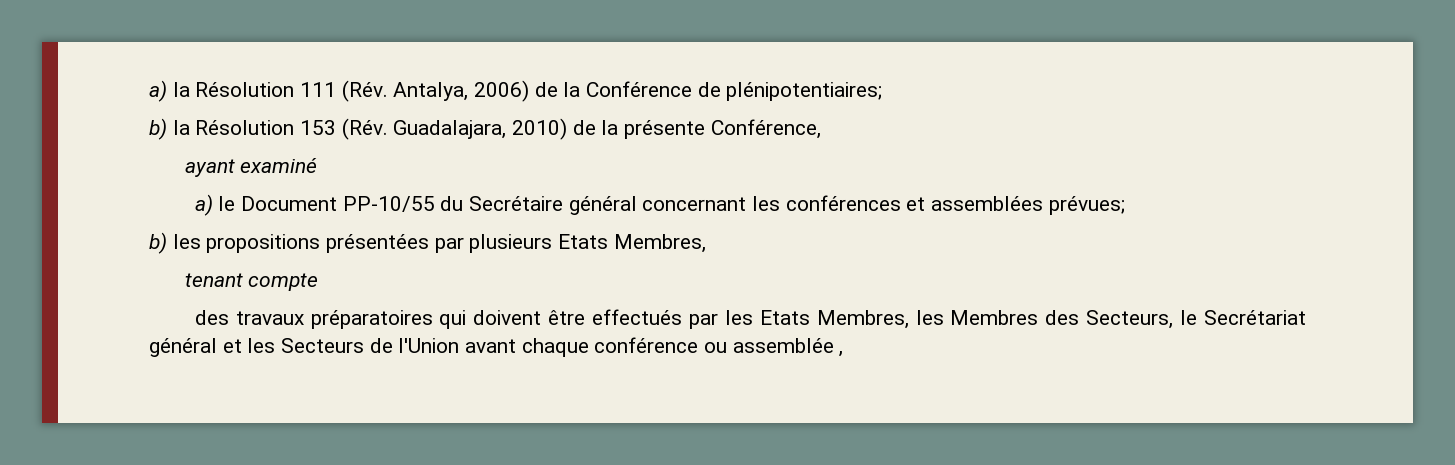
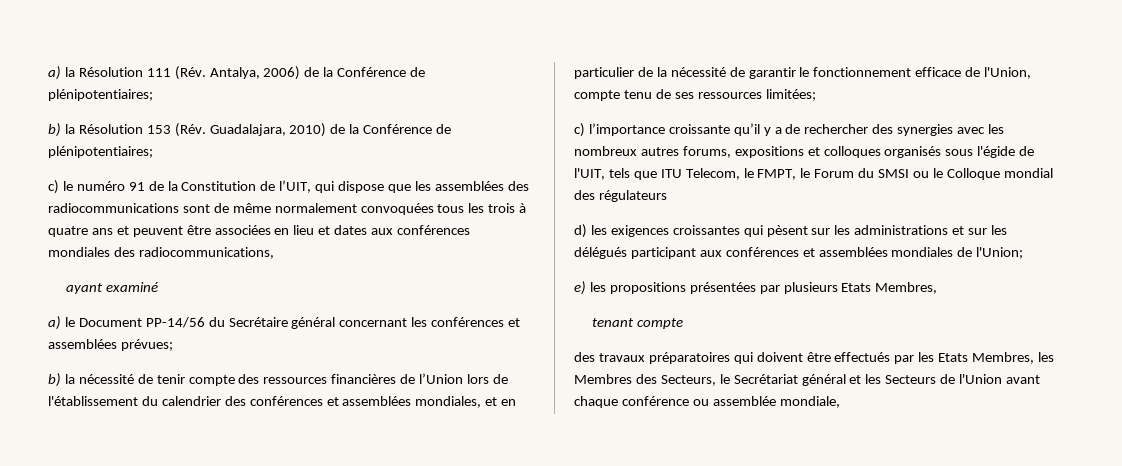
- b) la Résolution 153 (Rév. Guadalajara, 2010) de la présente Conférence,
+ b) la Résolution 153 (Rév. Guadalajara, 2010) de la Conférence de plénipotentiaires;
+ c) le numéro 91 de la Constitution de l’UIT, qui dispose que les assemblées des radiocommunications sont de même normalement convoquées tous les trois à quatre ans et peuvent être associées en lieu et dates aux conférences mondiales des radiocommunications,
- a) le Document PP-10/55 du Secrétaire général concernant les conférences et assemblées prévues;
+ a) le Document PP-14/56 du Secrétaire général concernant les conférences et assemblées prévues;
- b) les propositions présentées par plusieurs Etats Membres,
+ b) la nécessité de tenir compte des ressources financières de l’Union lors de l'établissement du calendrier des conférences et assemblées mondiales, et en particulier de la nécessité de garantir le fonctionnement efficace de l'Union, compte tenu de ses ressources limitées;
+ c) l’importance croissante qu’il y a de rechercher des synergies avec les nombreux autres forums, expositions et colloques organisés sous l'égide de l'UIT, tels que ITU Telecom, le FMPT, le Forum du SMSI ou le Colloque mondial des régulateurs
+ d) les exigences croissantes qui pèsent sur les administrations et sur les délégués participant aux conférences et assemblées mondiales de l'Union;
+ e) les propositions présentées par plusieurs Etats Membres,
- des travaux préparatoires qui doivent être effectués par les Etats Membres, les Membres des Secteurs, le Secrétariat général et les Secteurs de l'Union avant chaque conférence ou assemblée ,
+ des travaux préparatoires qui doivent être effectués par les Etats Membres, les Membres des Secteurs, le Secrétariat général et les Secteurs de l'Union avant chaque conférence ou assemblée mondiale,

